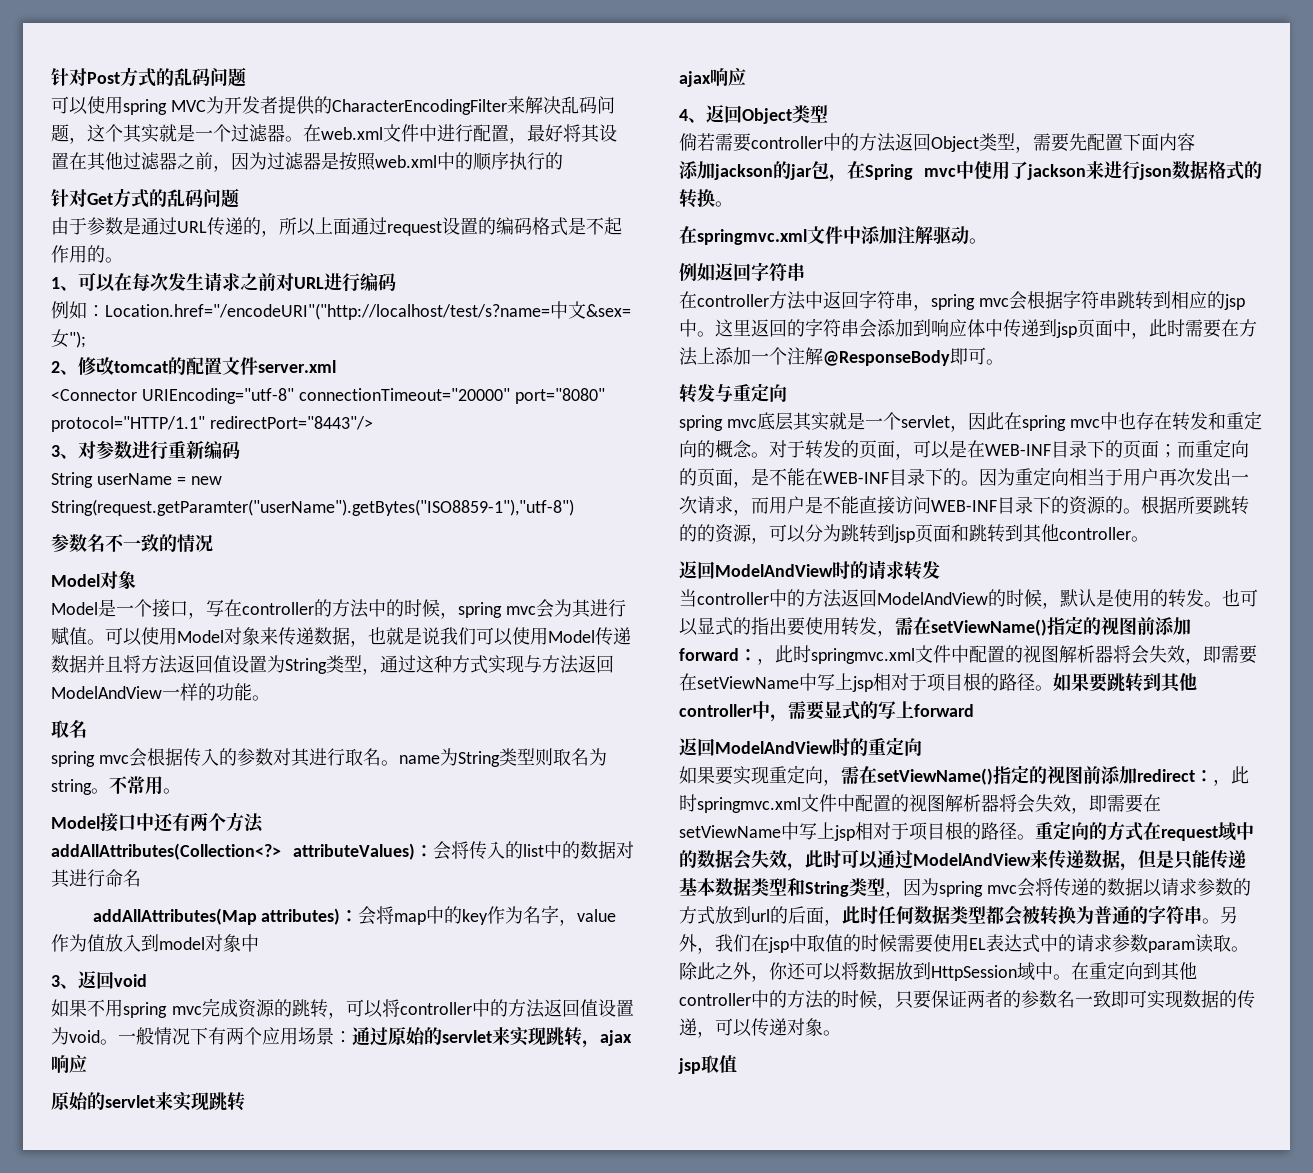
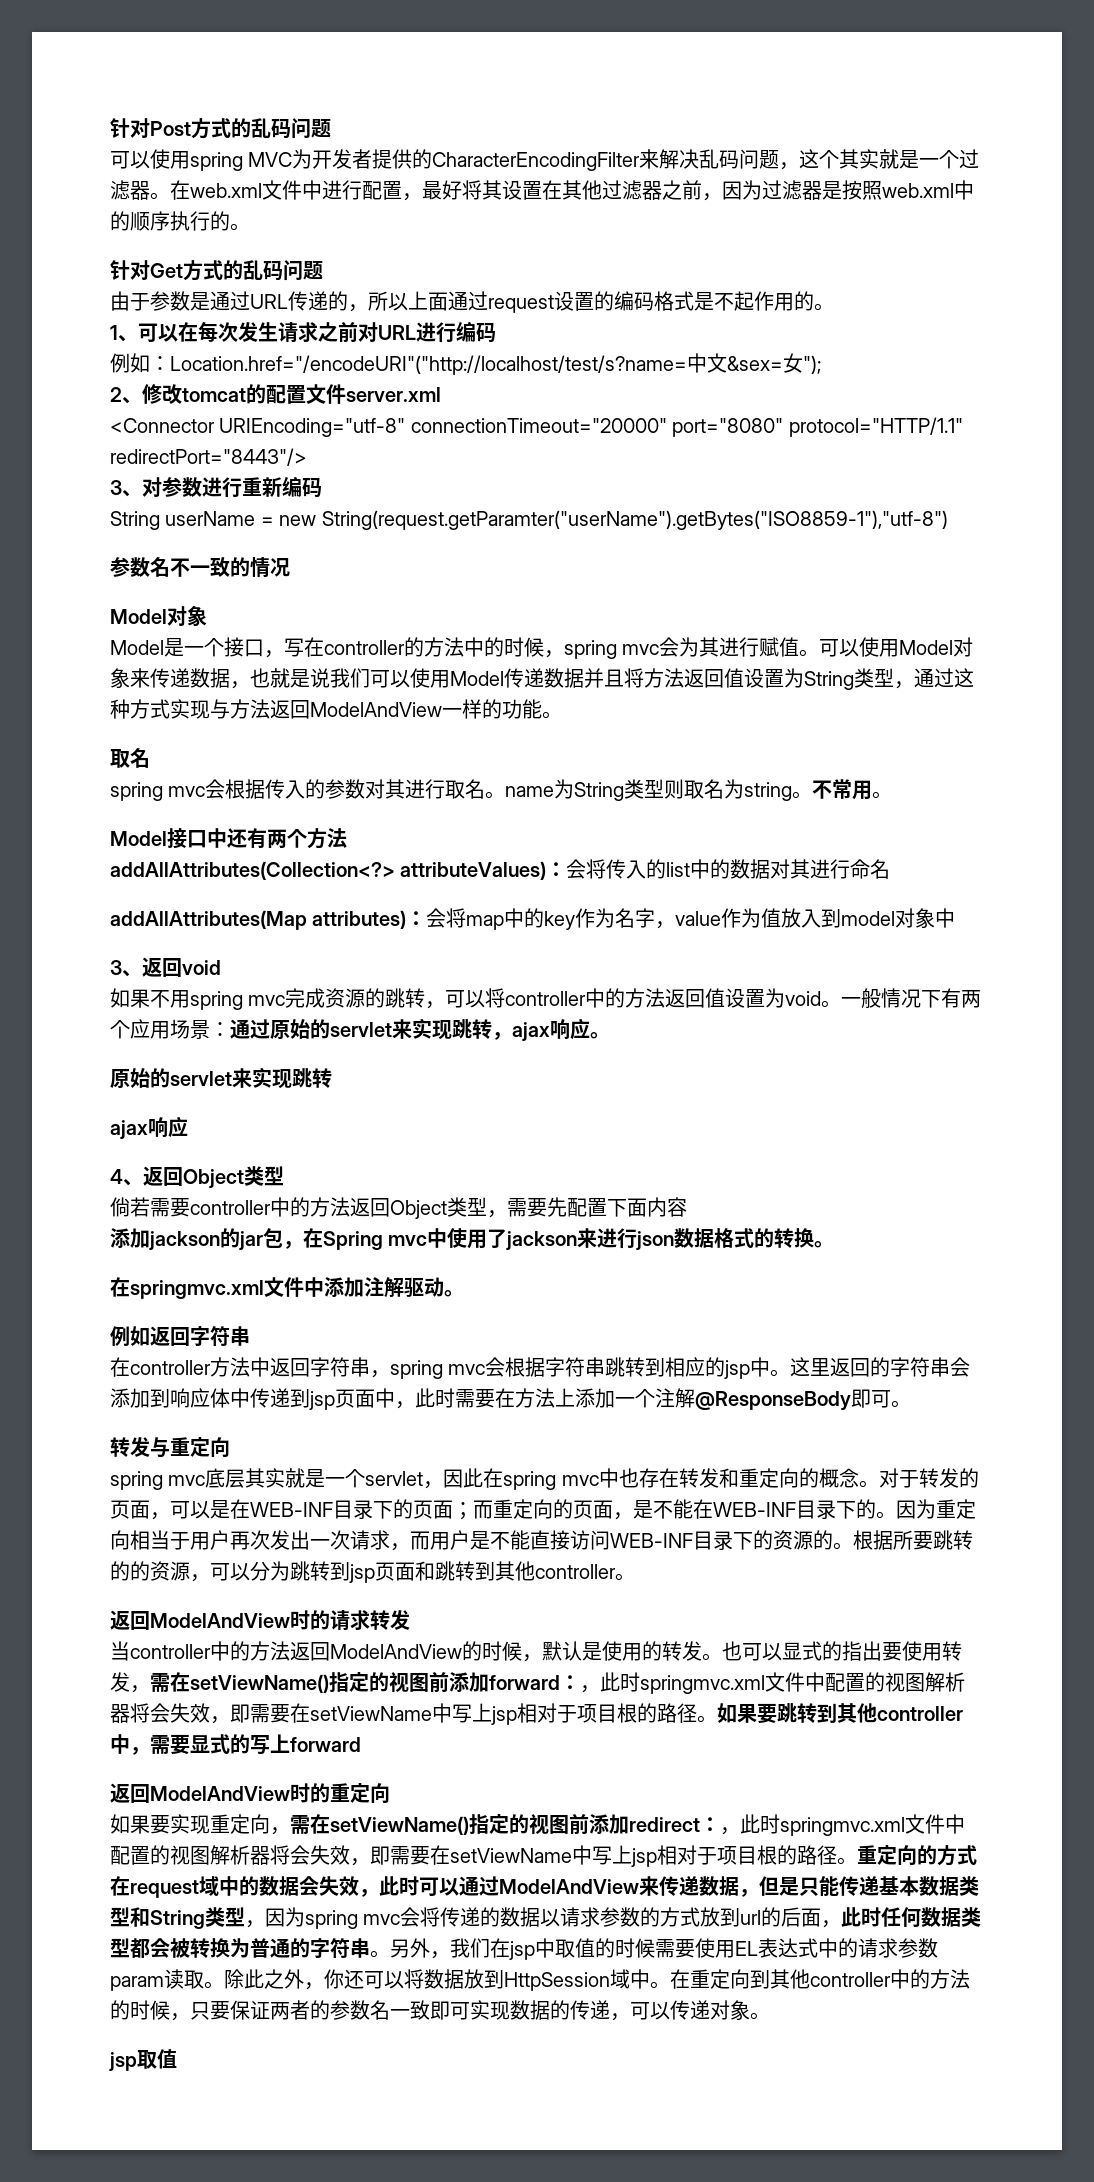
- 在web.xml文件中进行配置，最好将其设置在其他过滤器之前，因为过滤器是按照web.xml中的顺序执行的
+ 在web.xml文件中进行配置，最好将其设置在其他过滤器之前，因为过滤器是按照web.xml中的顺序执行的。
- 一般情况下有两个应用场景：通过原始的servlet来实现跳转，ajax响应
+ 一般情况下有两个应用场景：通过原始的servlet来实现跳转，ajax响应。

